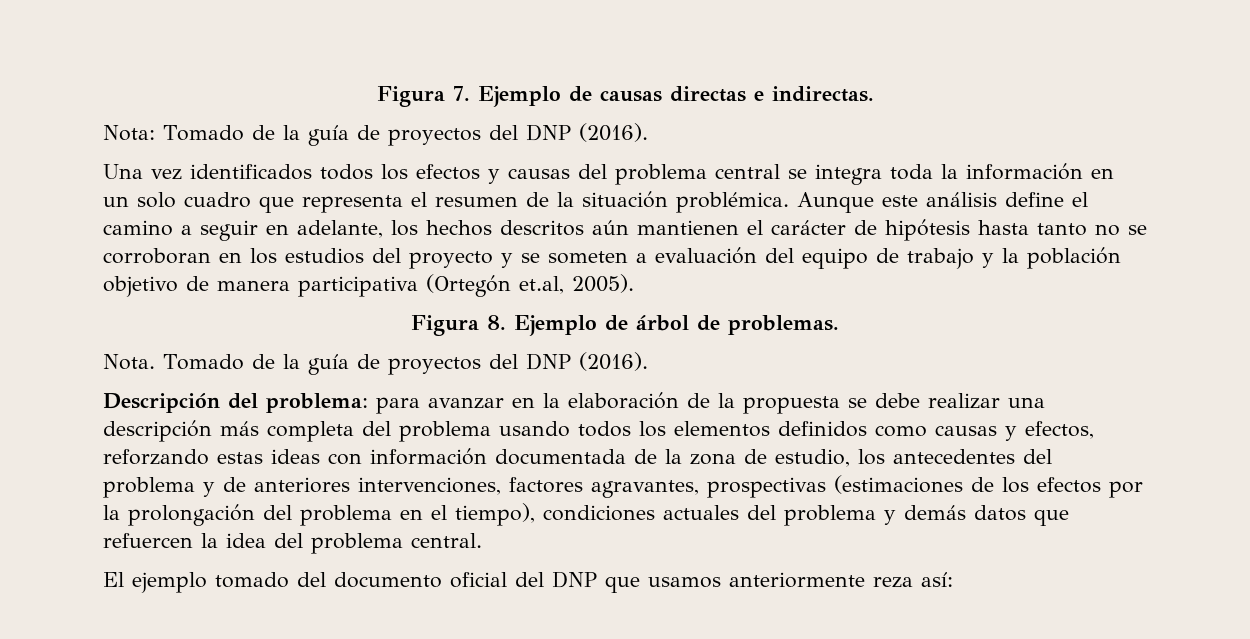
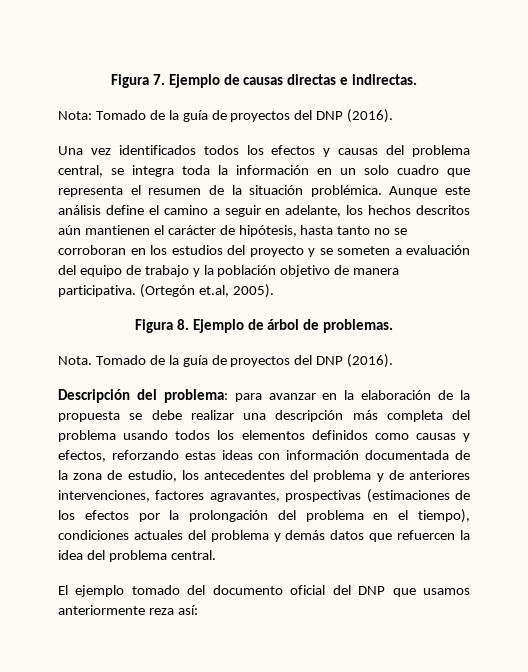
- Una vez identificados todos los efectos y causas del problema central se integra toda la información en un solo cuadro que representa el resumen de la situación problémica.
+ Una vez identificados todos los efectos y causas del problema central, se integra toda la información en un solo cuadro que representa el resumen de la situación problémica.
- Aunque este análisis define el camino a seguir en adelante, los hechos descritos aún mantienen el carácter de hipótesis hasta tanto no se corroboran en los estudios del proyecto y se someten a evaluación del equipo de trabajo y la población objetivo de manera participativa (Ortegón et.al, 2005).
+ Aunque este análisis define el camino a seguir en adelante, los hechos descritos aún mantienen el carácter de hipótesis, hasta tanto no se corroboran en los estudios del proyecto y se someten a evaluación del equipo de trabajo y la población objetivo de manera participativa. (Ortegón et.al, 2005).

